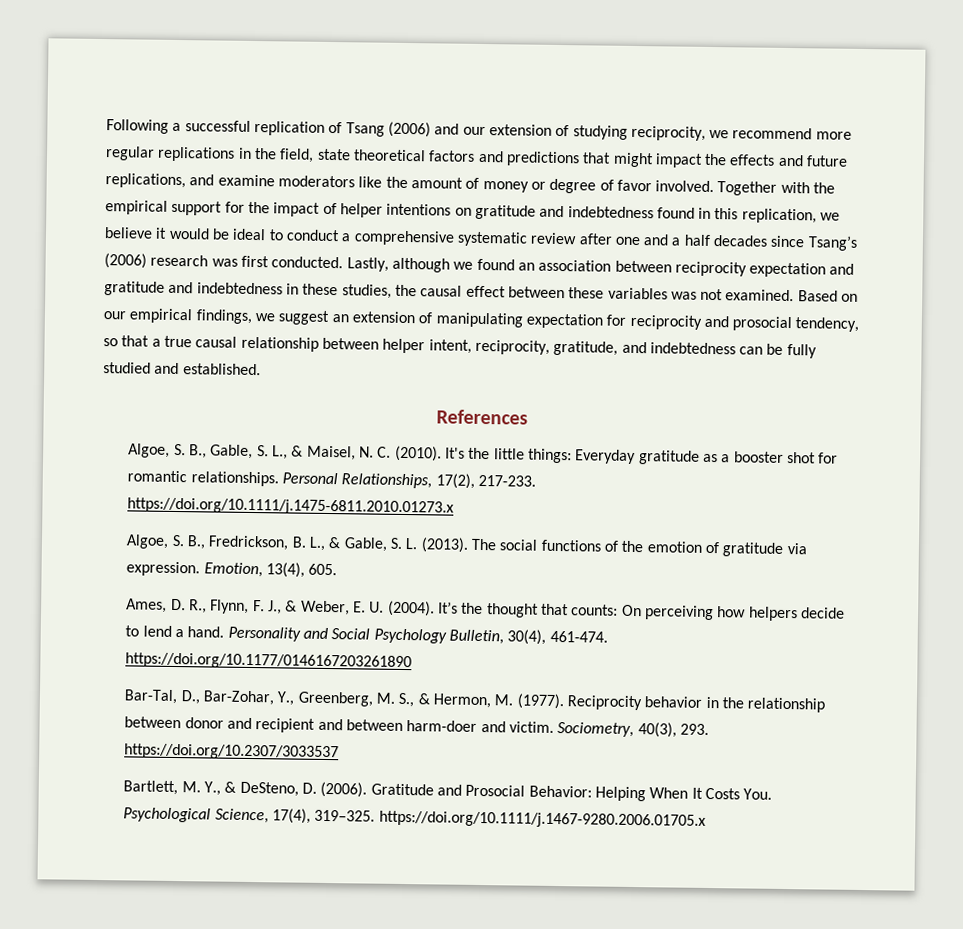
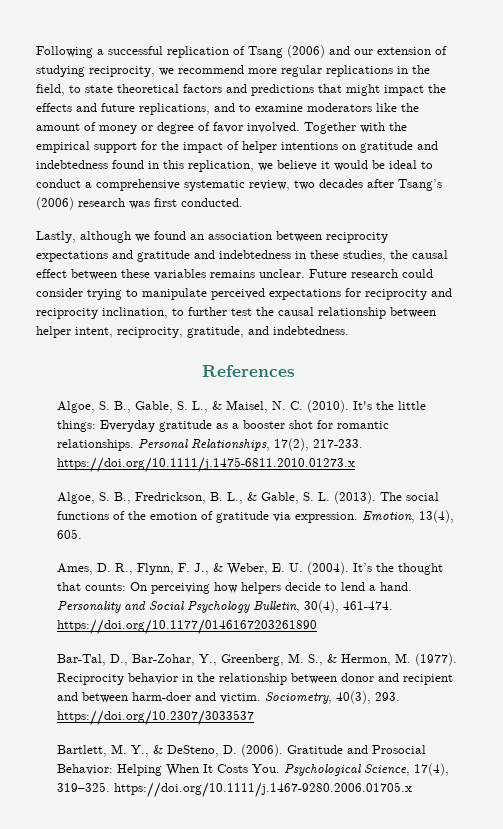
- Following a successful replication of Tsang (2006) and our extension of studying reciprocity, we recommend more regular replications in the field, state theoretical factors and predictions that might impact the effects and future replications, and examine moderators like the amount of money or degree of favor involved.
+ Following a successful replication of Tsang (2006) and our extension of studying reciprocity, we recommend more regular replications in the field, to state theoretical factors and predictions that might impact the effects and future replications, and to examine moderators like the amount of money or degree of favor involved.
- Together with the empirical support for the impact of helper intentions on gratitude and indebtedness found in this replication, we believe it would be ideal to conduct a comprehensive systematic review after one and a half decades since Tsang’s (2006) research was first conducted. Lastly, although we found an association between reciprocity expectation and gratitude and indebtedness in these studies, the causal effect between these variables was not examined. Based on our empirical findings, we suggest an extension of manipulating expectation for reciprocity and prosocial tendency, so that a true causal relationship between helper intent, reciprocity, gratitude, and indebtedness can be fully studied and established.
+ Together with the empirical support for the impact of helper intentions on gratitude and indebtedness found in this replication, we believe it would be ideal to conduct a comprehensive systematic review, two decades after Tsang’s (2006) research was first conducted.
+ Lastly, although we found an association between reciprocity expectations and gratitude and indebtedness in these studies, the causal effect between these variables remains unclear. Future research could consider trying to manipulate perceived expectations for reciprocity and reciprocity inclination, to further test the causal relationship between helper intent, reciprocity, gratitude, and indebtedness.

